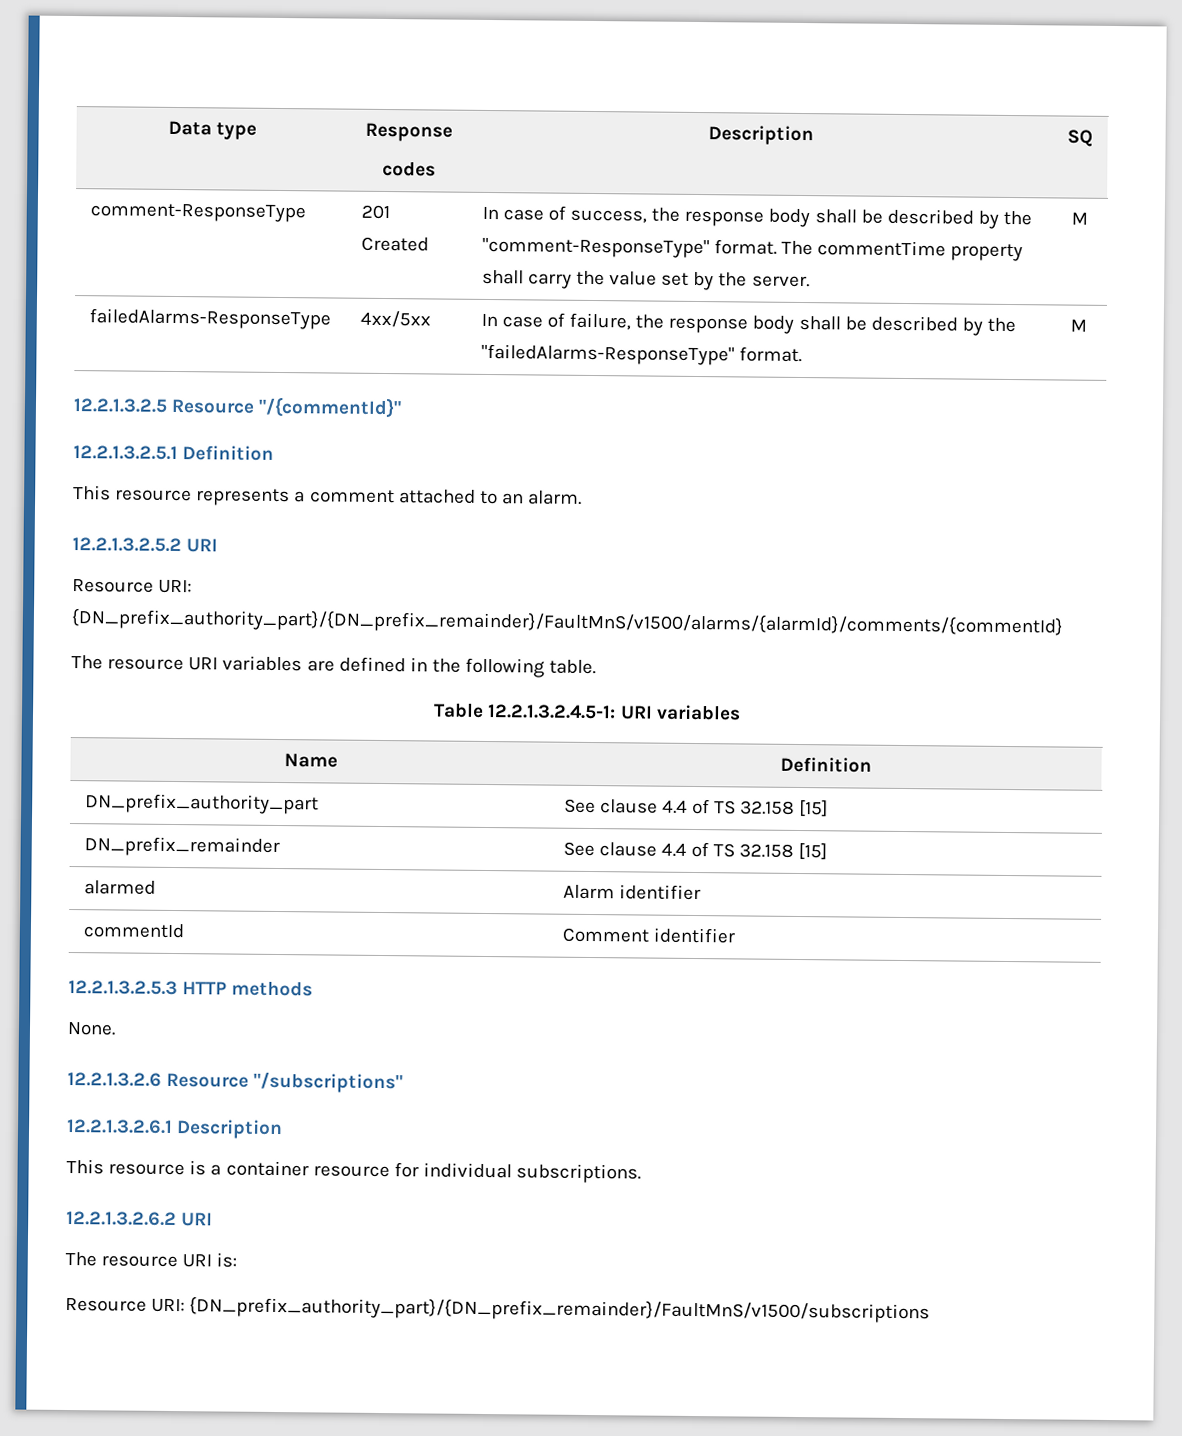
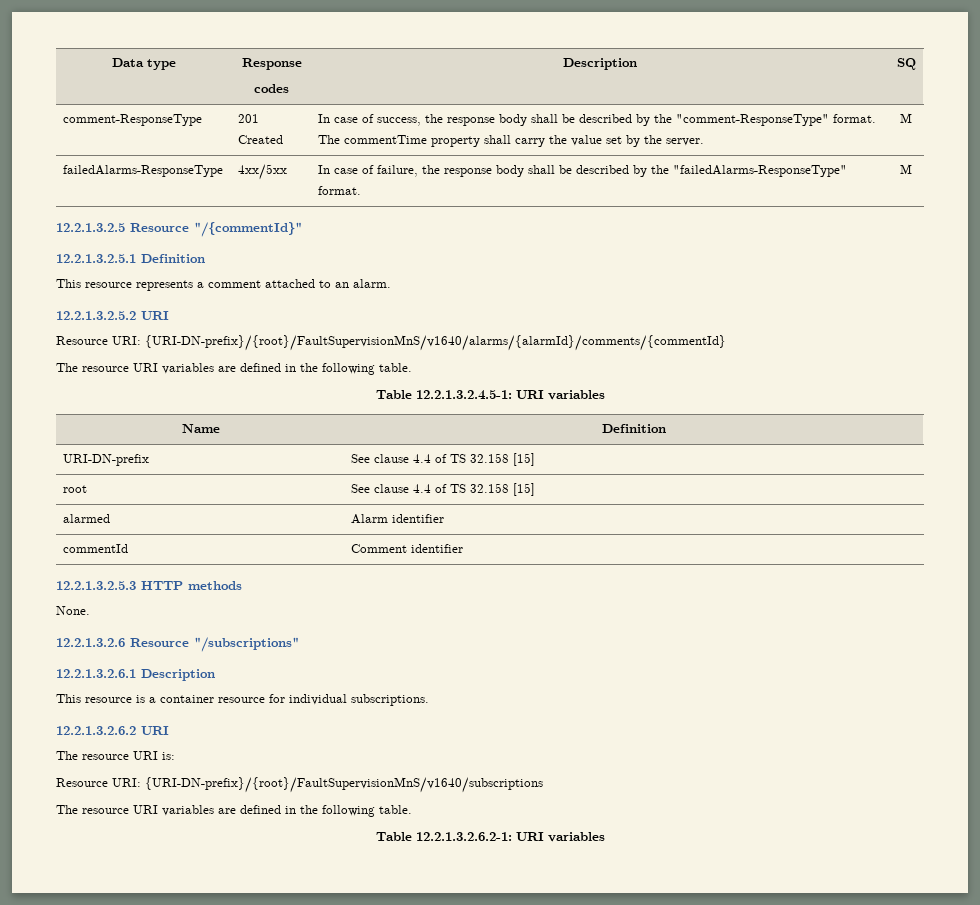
- Resource URI: {DN_prefix_authority_part}/{DN_prefix_remainder}/FaultMnS/v1500/alarms/{alarmId}/comments/{commentId}
+ Resource URI: {URI-DN-prefix}/{root}/FaultSupervisionMnS/v1640/alarms/{alarmId}/comments/{commentId}
- DN_prefix_authority_part | See clause 4.4 of TS 32.158 [15]
- DN_prefix_remainder | See clause 4.4 of TS 32.158 [15]
+ URI-DN-prefix | See clause 4.4 of TS 32.158 [15]
+ root | See clause 4.4 of TS 32.158 [15]
- Resource URI: {DN_prefix_authority_part}/{DN_prefix_remainder}/FaultMnS/v1500/subscriptions
+ Resource URI: {URI-DN-prefix}/{root}/FaultSupervisionMnS/v1640/subscriptions
+ The resource URI variables are defined in the following table.
+ Table 12.2.1.3.2.6.2-1: URI variables

